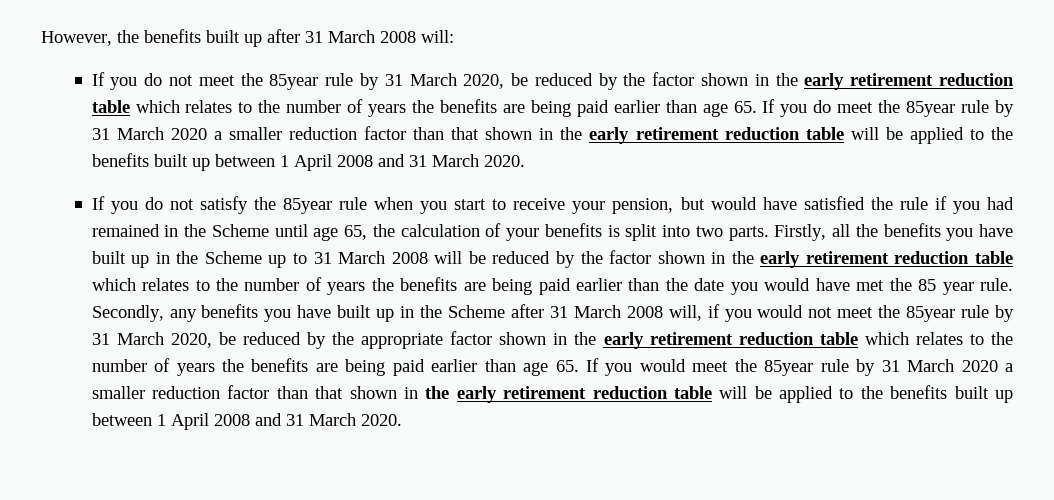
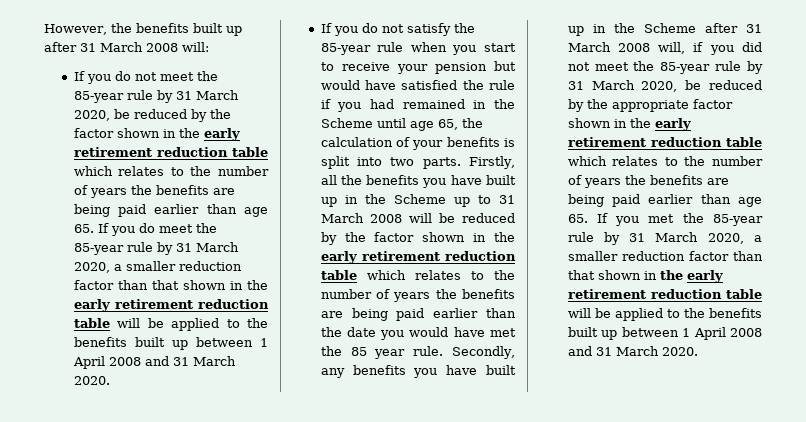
- If you do not meet the 85year rule by 31 March 2020, be reduced by the factor shown in the early retirement reduction table which relates to the number of years the benefits are being paid earlier than age 65. If you do meet the 85year rule by 31 March 2020 a smaller reduction factor than that shown in the early retirement reduction table will be applied to the benefits built up between 1 April 2008 and 31 March 2020.
+ If you do not meet the 85-year rule by 31 March 2020, be reduced by the factor shown in the early retirement reduction table which relates to the number of years the benefits are being paid earlier than age 65. If you do meet the 85-year rule by 31 March 2020, a smaller reduction factor than that shown in the early retirement reduction table will be applied to the benefits built up between 1 April 2008 and 31 March 2020.
- If you do not satisfy the 85year rule when you start to receive your pension, but would have satisfied the rule if you had remained in the Scheme until age 65, the calculation of your benefits is split into two parts.
+ If you do not satisfy the 85-year rule when you start to receive your pension but would have satisfied the rule if you had remained in the Scheme until age 65, the calculation of your benefits is split into two parts.
- Secondly, any benefits you have built up in the Scheme after 31 March 2008 will, if you would not meet the 85year rule by 31 March 2020, be reduced by the appropriate factor shown in the early retirement reduction table which relates to the number of years the benefits are being paid earlier than age 65. If you would meet the 85year rule by 31 March 2020 a smaller reduction factor than that shown in the early retirement reduction table will be applied to the benefits built up between 1 April 2008 and 31 March 2020.
+ Secondly, any benefits you have built up in the Scheme after 31 March 2008 will, if you did not meet the 85-year rule by 31 March 2020, be reduced by the appropriate factor shown in the early retirement reduction table which relates to the number of years the benefits are being paid earlier than age 65. If you met the 85-year rule by 31 March 2020, a smaller reduction factor than that shown in the early retirement reduction table will be applied to the benefits built up between 1 April 2008 and 31 March 2020.

